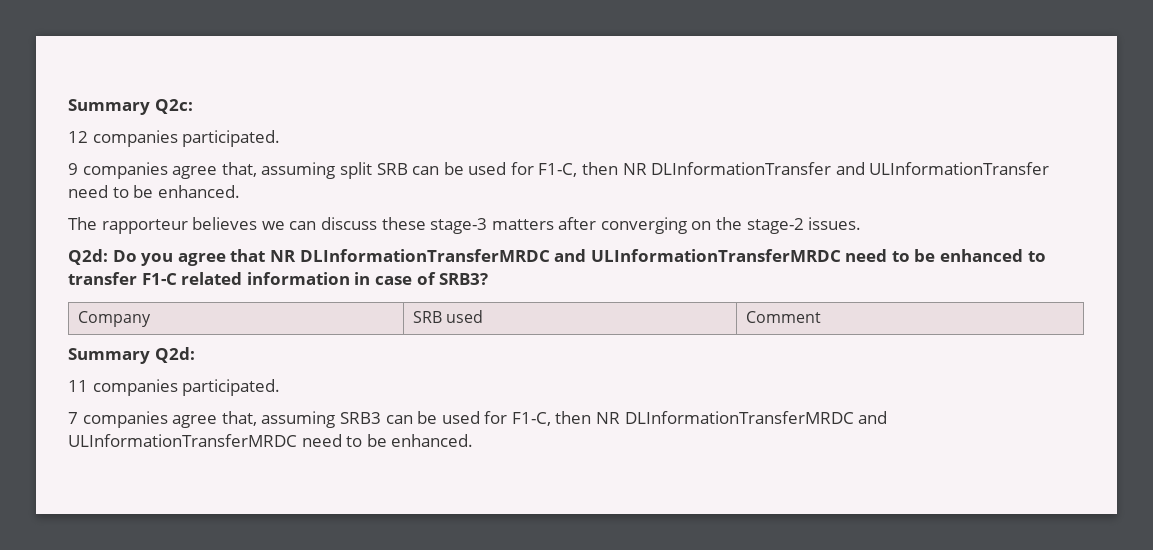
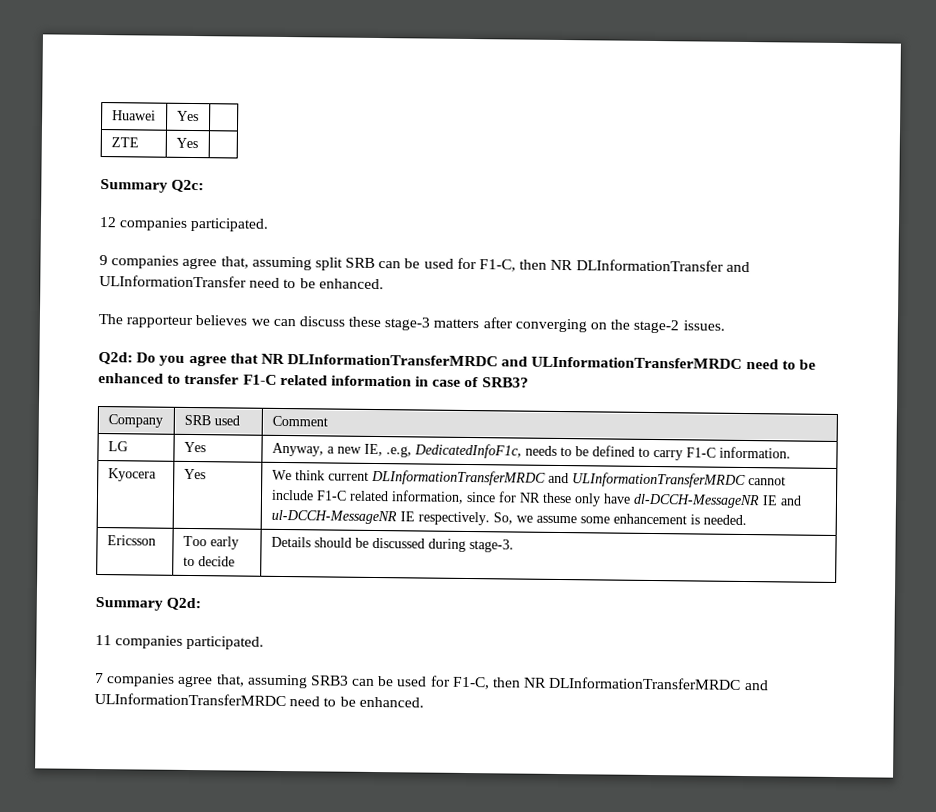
+ Huawei | Yes |
+ ZTE | Yes |
+ LG | Yes | Anyway, a new IE, .e.g, DedicatedInfoF1c, needs to be defined to carry F1-C information.
+ Kyocera | Yes | We think current DLInformationTransferMRDC and ULInformationTransferMRDC cannot include F1-C related information, since for NR these only have dl-DCCH-MessageNR IE and ul-DCCH-MessageNR IE respectively. So, we assume some enhancement is needed.
+ Ericsson | Too early to decide | Details should be discussed during stage-3.

